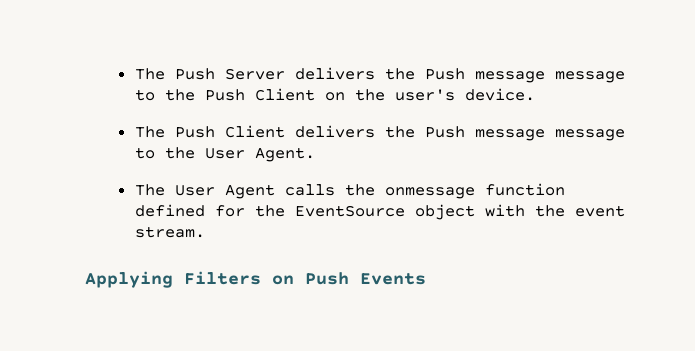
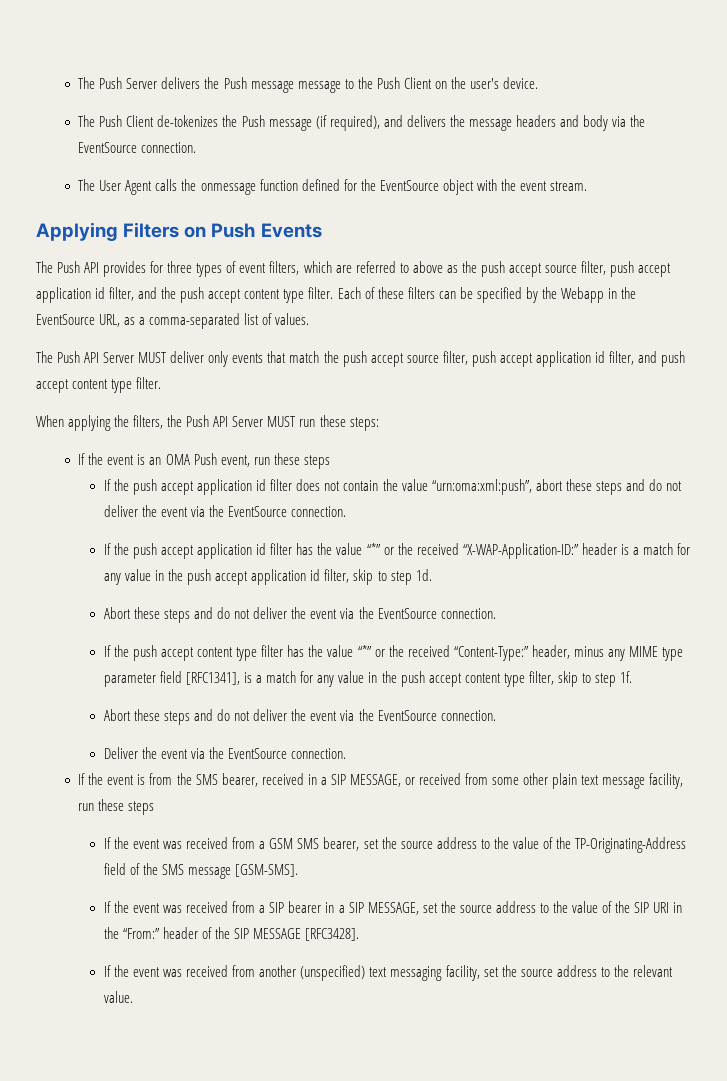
- The Push Client delivers the Push message message to the User Agent.
+ The Push Client de-tokenizes the Push message (if required), and delivers the message headers and body via the EventSource connection.
+ The Push API provides for three types of event filters, which are referred to above as the push accept source filter, push accept application id filter, and the push accept content type filter. Each of these filters can be specified by the Webapp in the EventSource URL, as a comma-separated list of values.
+ The Push API Server MUST deliver only events that match the push accept source filter, push accept application id filter, and push accept content type filter.
+ When applying the filters, the Push API Server MUST run these steps:
+ If the event is an OMA Push event, run these steps
+ If the push accept application id filter does not contain the value “urn:oma:xml:push”, abort these steps and do not deliver the event via the EventSource connection.
+ If the push accept application id filter has the value “*” or the received “X-WAP-Application-ID:” header is a match for any value in the push accept application id filter, skip to step 1d.
+ Abort these steps and do not deliver the event via the EventSource connection.
+ If the push accept content type filter has the value “*” or the received “Content-Type:” header, minus any MIME type parameter field [RFC1341], is a match for any value in the push accept content type filter, skip to step 1f.
+ Abort these steps and do not deliver the event via the EventSource connection.
+ Deliver the event via the EventSource connection.
+ If the event is from the SMS bearer, received in a SIP MESSAGE, or received from some other plain text message facility, run these steps
+ If the event was received from a GSM SMS bearer, set the source address to the value of the TP-Originating-Address field of the SMS message [GSM-SMS].
+ If the event was received from a SIP bearer in a SIP MESSAGE, set the source address to the value of the SIP URI in the “From:” header of the SIP MESSAGE [RFC3428].
+ If the event was received from another (unspecified) text messaging facility, set the source address to the relevant value.

